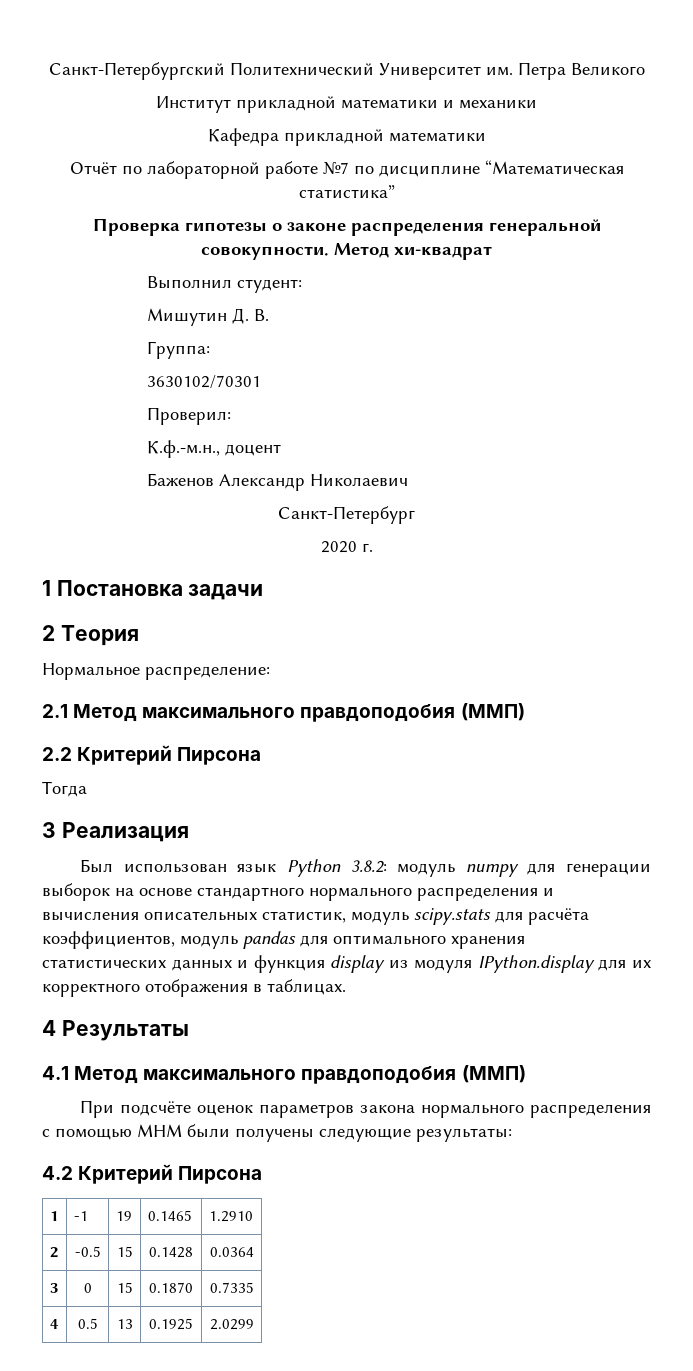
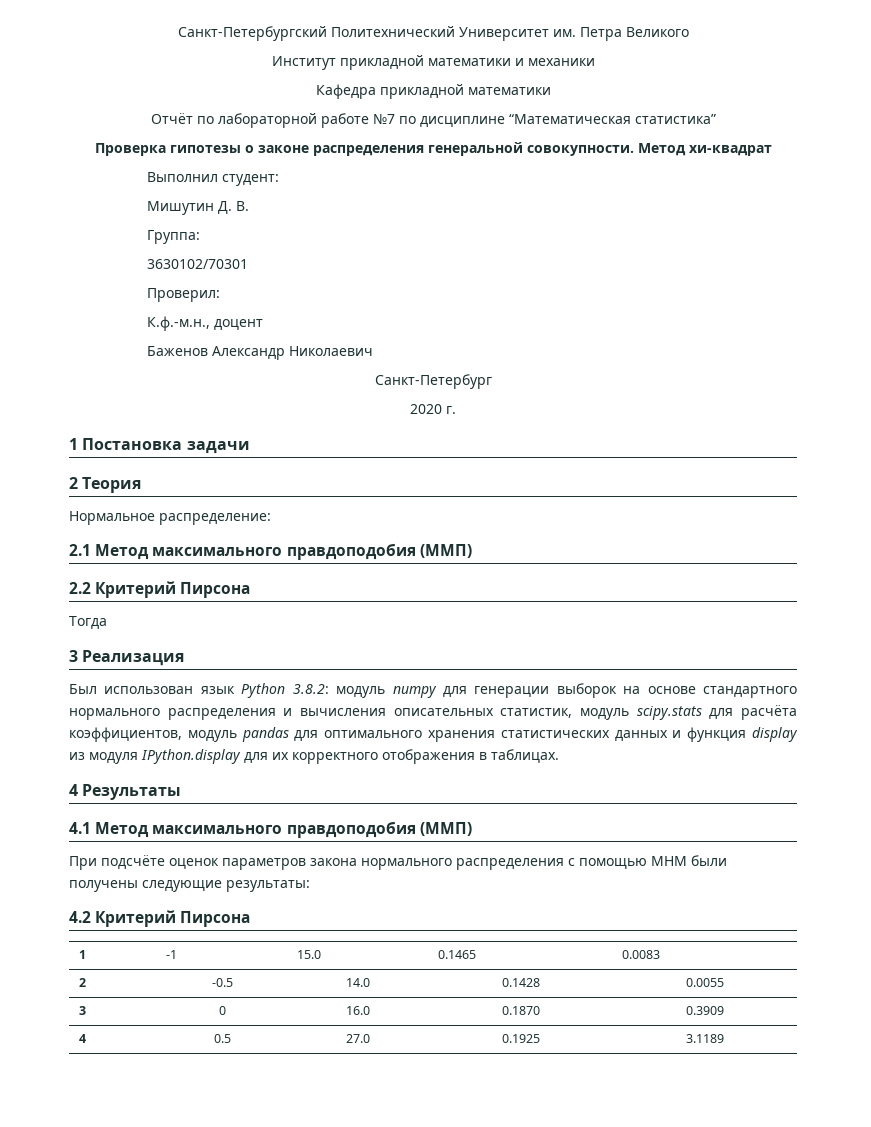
- 1 | -1 | 19 | 0.1465 | 1.2910
+ 1 | -1 | 15.0 | 0.1465 | 0.0083
- 2 | -0.5 | 15 | 0.1428 | 0.0364
+ 2 | -0.5 | 14.0 | 0.1428 | 0.0055
- 3 | 0 | 15 | 0.1870 | 0.7335
+ 3 | 0 | 16.0 | 0.1870 | 0.3909
- 4 | 0.5 | 13 | 0.1925 | 2.0299
+ 4 | 0.5 | 27.0 | 0.1925 | 3.1189

